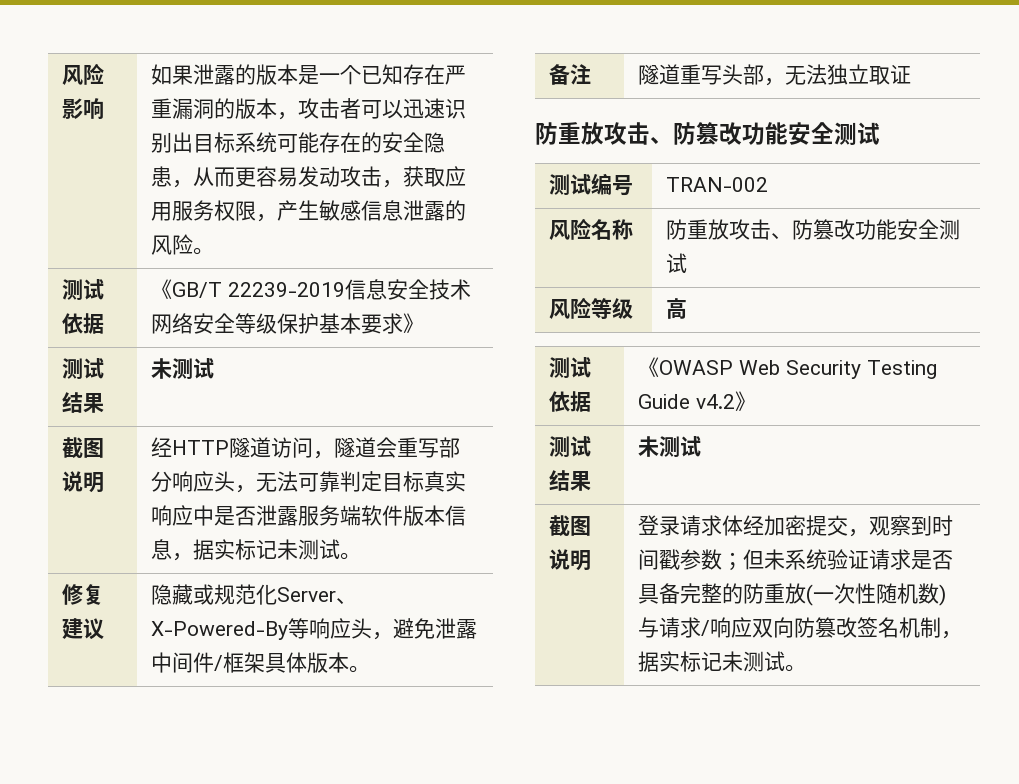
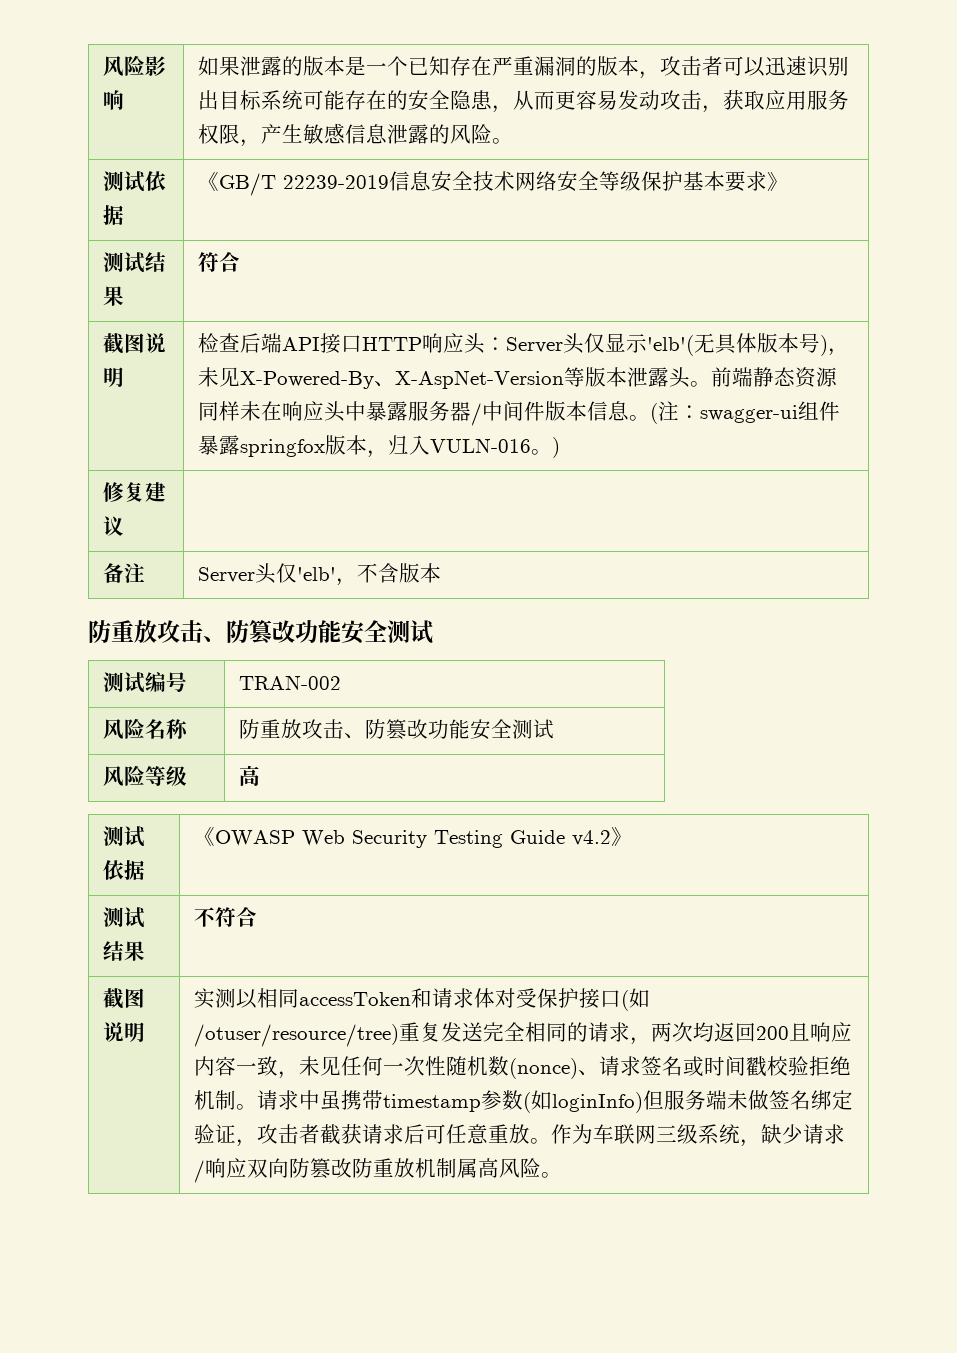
  测试依据 | 《GB/T 22239-2019信息安全技术网络安全等级保护基本要求》
- 测试结果 | 未测试
- 截图说明 | 经HTTP隧道访问，隧道会重写部分响应头，无法可靠判定目标真实响应中是否泄露服务端软件版本信息，据实标记未测试。
+ 测试结果 | 符合
+ 截图说明 | 检查后端API接口HTTP响应头：Server头仅显示'elb'(无具体版本号)，未见X-Powered-By、X-AspNet-Version等版本泄露头。前端静态资源同样未在响应头中暴露服务器/中间件版本信息。(注：swagger-ui组件暴露springfox版本，归入VULN-016。)
- 修复建议 | 隐藏或规范化Server、X-Powered-By等响应头，避免泄露中间件/框架具体版本。
- 备注 | 隧道重写头部，无法独立取证
+ 修复建议 |
+ 备注 | Server头仅'elb'，不含版本
  测试依据 | 《OWASP Web Security Testing Guide v4.2》
- 测试结果 | 未测试
- 截图说明 | 登录请求体经加密提交，观察到时间戳参数；但未系统验证请求是否具备完整的防重放(一次性随机数)与请求/响应双向防篡改签名机制，据实标记未测试。
+ 测试结果 | 不符合
+ 截图说明 | 实测以相同accessToken和请求体对受保护接口(如/otuser/resource/tree)重复发送完全相同的请求，两次均返回200且响应内容一致，未见任何一次性随机数(nonce)、请求签名或时间戳校验拒绝机制。请求中虽携带timestamp参数(如loginInfo)但服务端未做签名绑定验证，攻击者截获请求后可任意重放。作为车联网三级系统，缺少请求/响应双向防篡改防重放机制属高风险。

